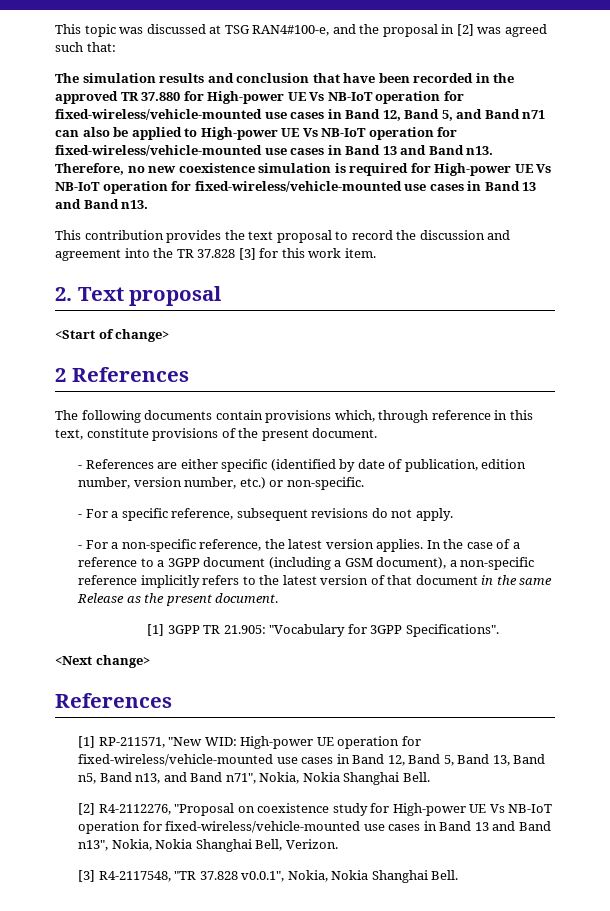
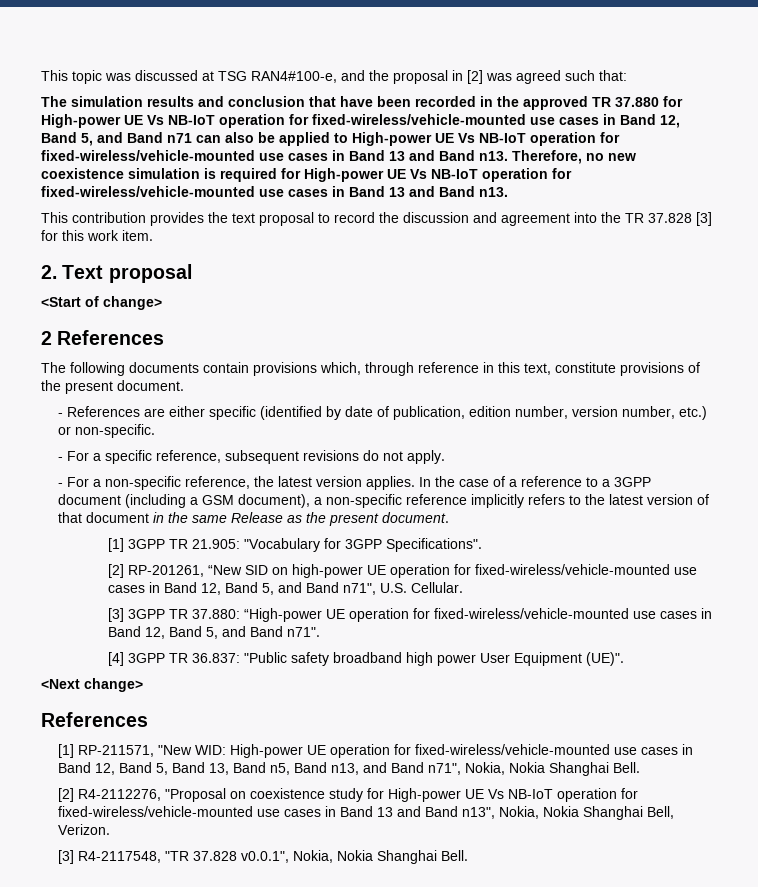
+ [2] RP-201261, “New SID on high-power UE operation for fixed-wireless/vehicle-mounted use cases in Band 12, Band 5, and Band n71", U.S. Cellular.
+ [3] 3GPP TR 37.880: “High-power UE operation for fixed-wireless/vehicle-mounted use cases in Band 12, Band 5, and Band n71".
+ [4] 3GPP TR 36.837: "Public safety broadband high power User Equipment (UE)".

